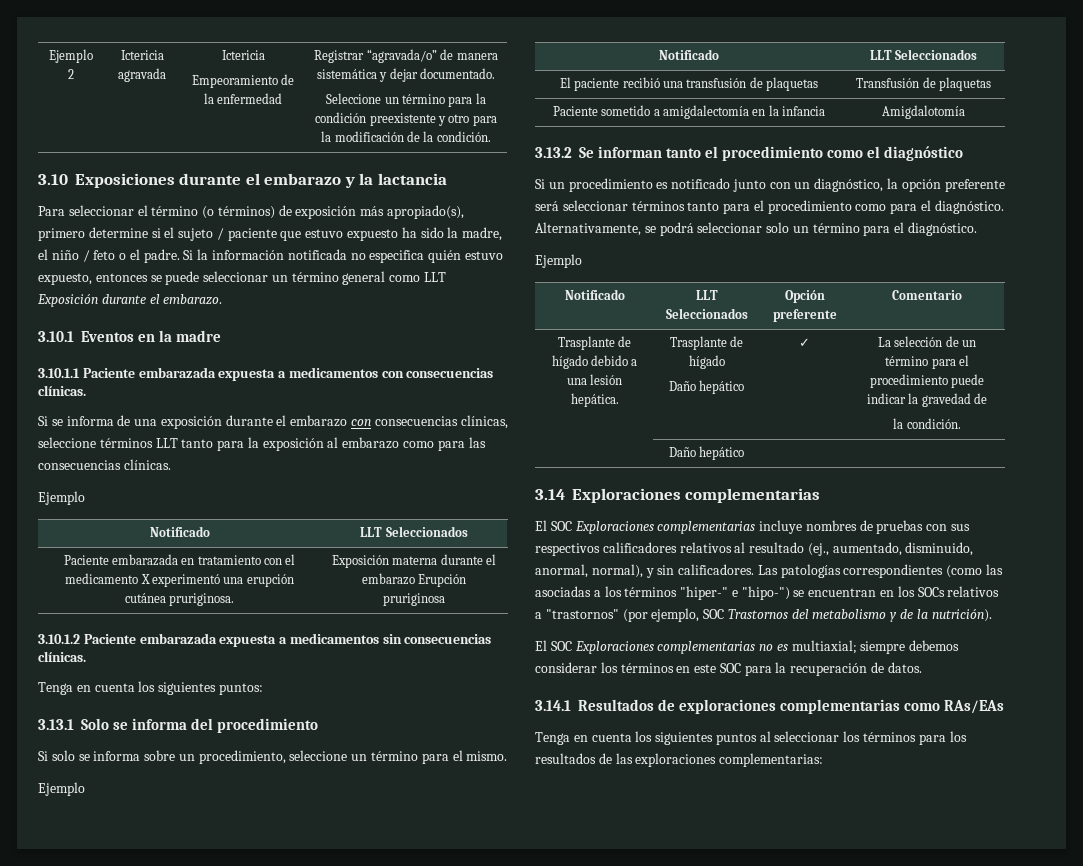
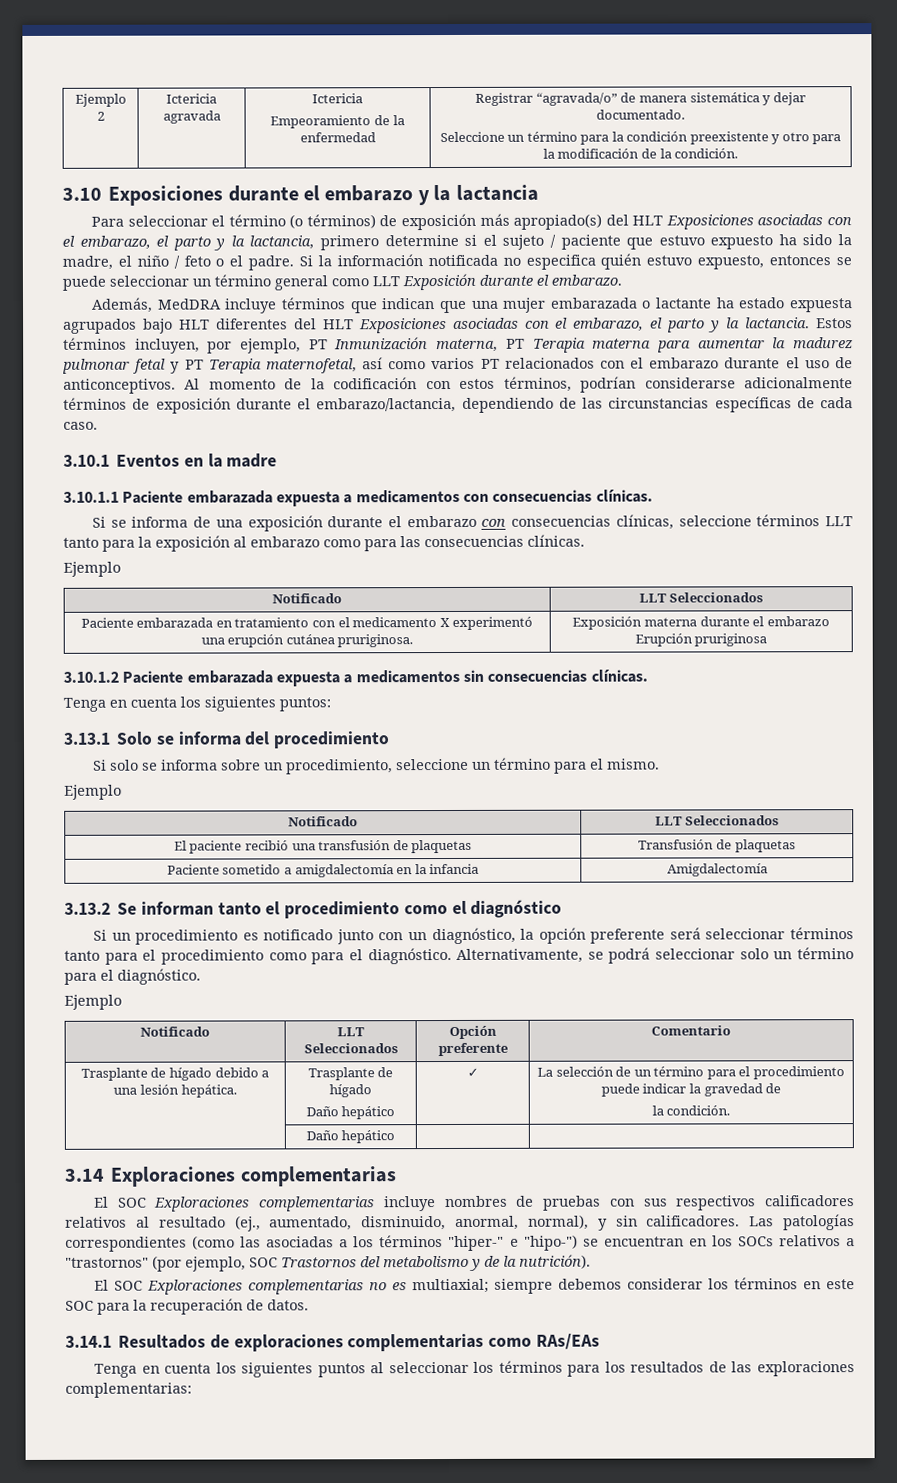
- Para seleccionar el término (o términos) de exposición más apropiado(s), primero determine si el sujeto / paciente que estuvo expuesto ha sido la madre, el niño / feto o el padre.
+ Para seleccionar el término (o términos) de exposición más apropiado(s) del HLT Exposiciones asociadas con el embarazo, el parto y la lactancia, primero determine si el sujeto / paciente que estuvo expuesto ha sido la madre, el niño / feto o el padre.
+ Además, MedDRA incluye términos que indican que una mujer embarazada o lactante ha estado expuesta agrupados bajo HLT diferentes del HLT Exposiciones asociadas con el embarazo, el parto y la lactancia. Estos términos incluyen, por ejemplo, PT Inmunización materna, PT Terapia materna para aumentar la madurez pulmonar fetal y PT Terapia maternofetal, así como varios PT relacionados con el embarazo durante el uso de anticonceptivos. Al momento de la codificación con estos términos, podrían considerarse adicionalmente términos de exposición durante el embarazo/lactancia, dependiendo de las circunstancias específicas de cada caso.
- Paciente sometido a amigdalectomía en la infancia | Amigdalotomía
+ Paciente sometido a amigdalectomía en la infancia | Amigdalectomía

